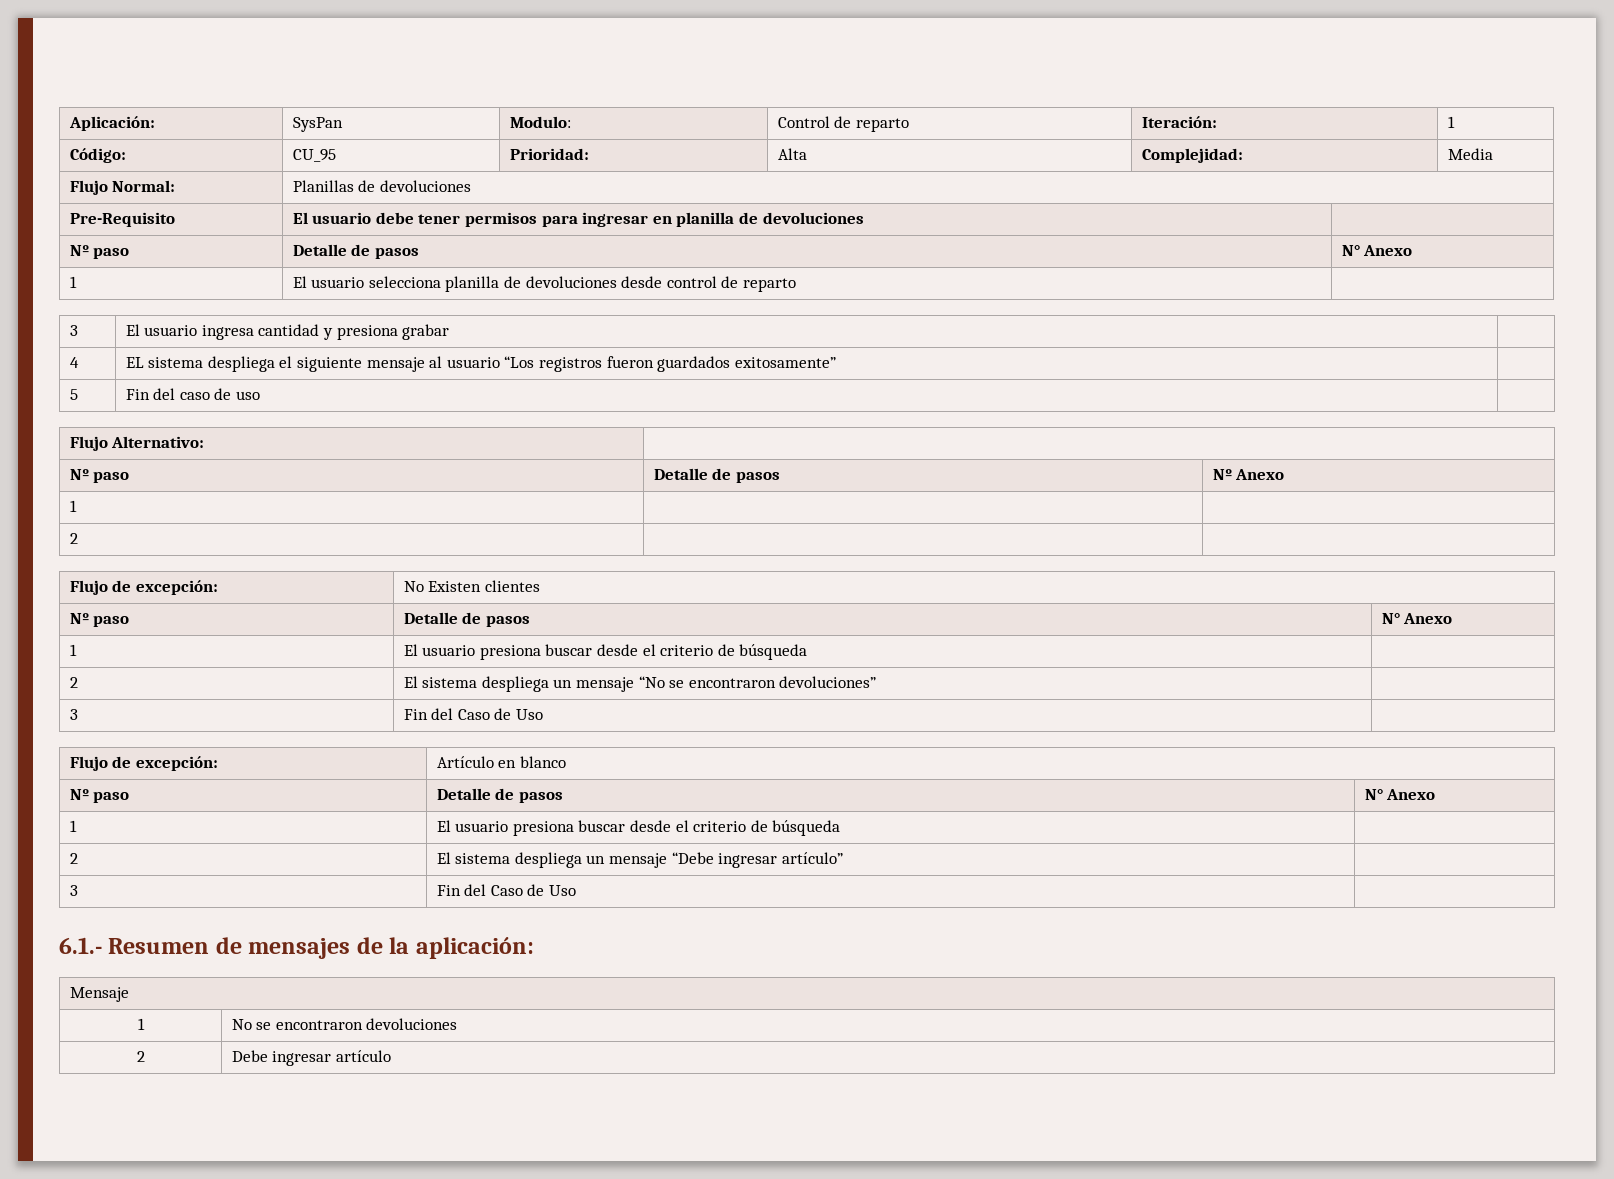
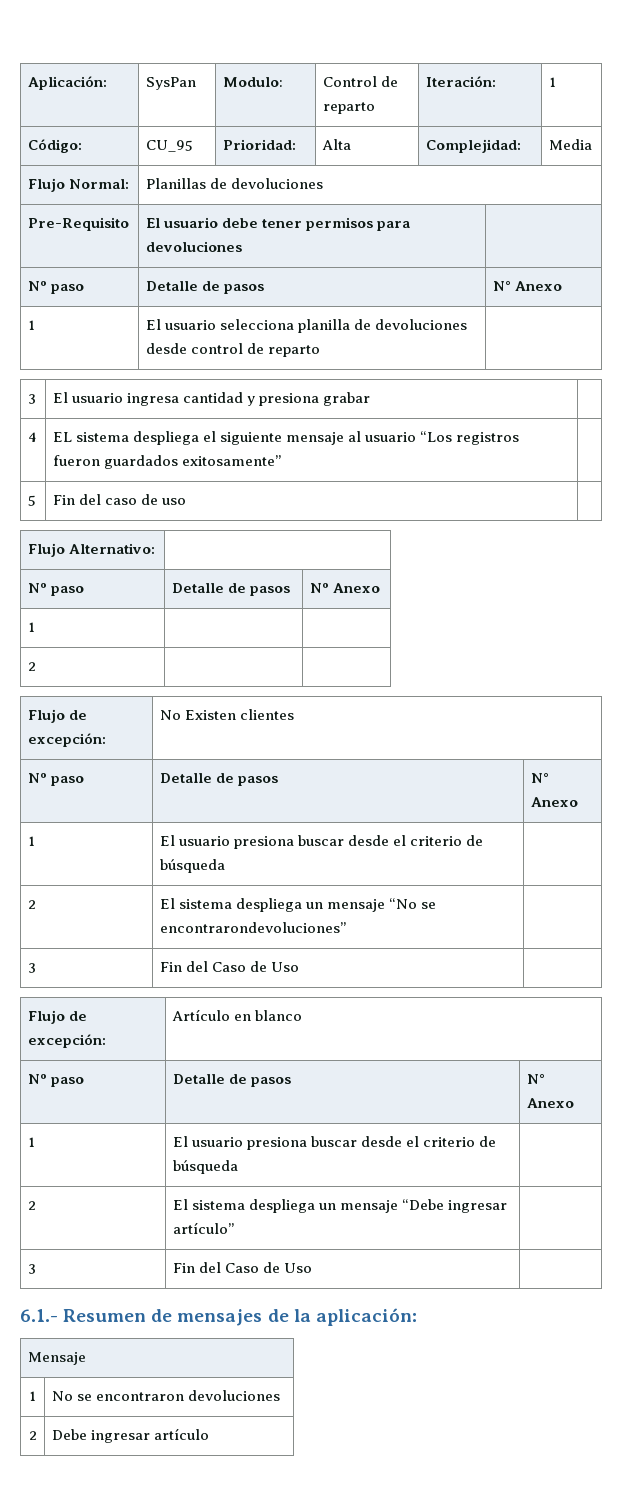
- Pre-Requisito | El usuario debe tener permisos para ingresar en planilla de devoluciones |
+ Pre-Requisito | El usuario debe tener permisos para devoluciones |
- 2 | El sistema despliega un mensaje “No se encontraron devoluciones” |
+ 2 | El sistema despliega un mensaje “No se encontrarondevoluciones” |

